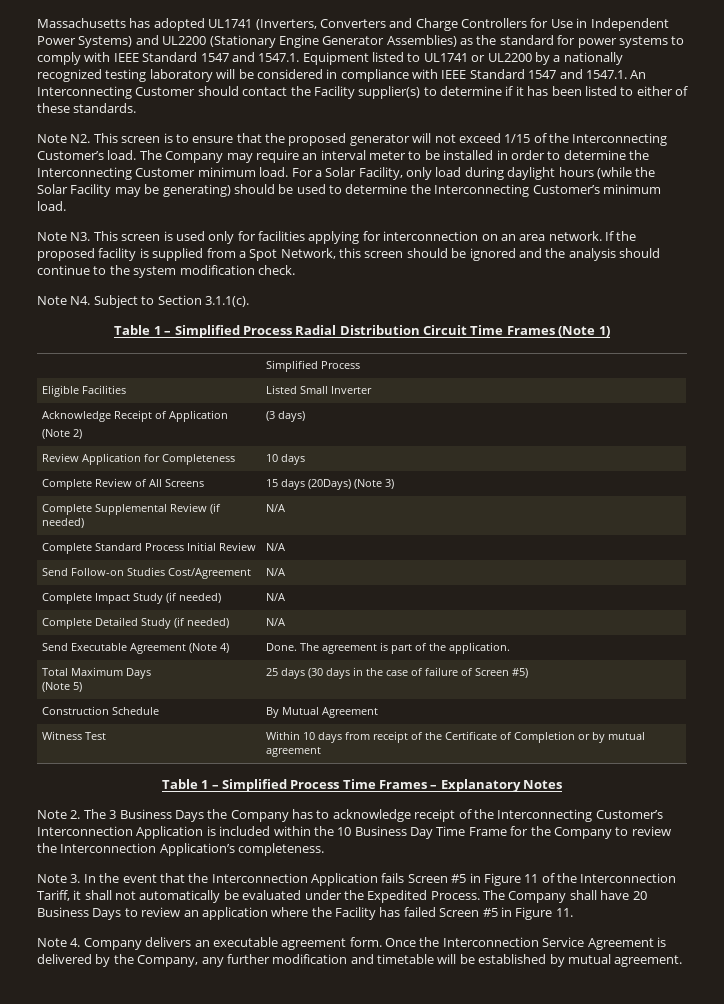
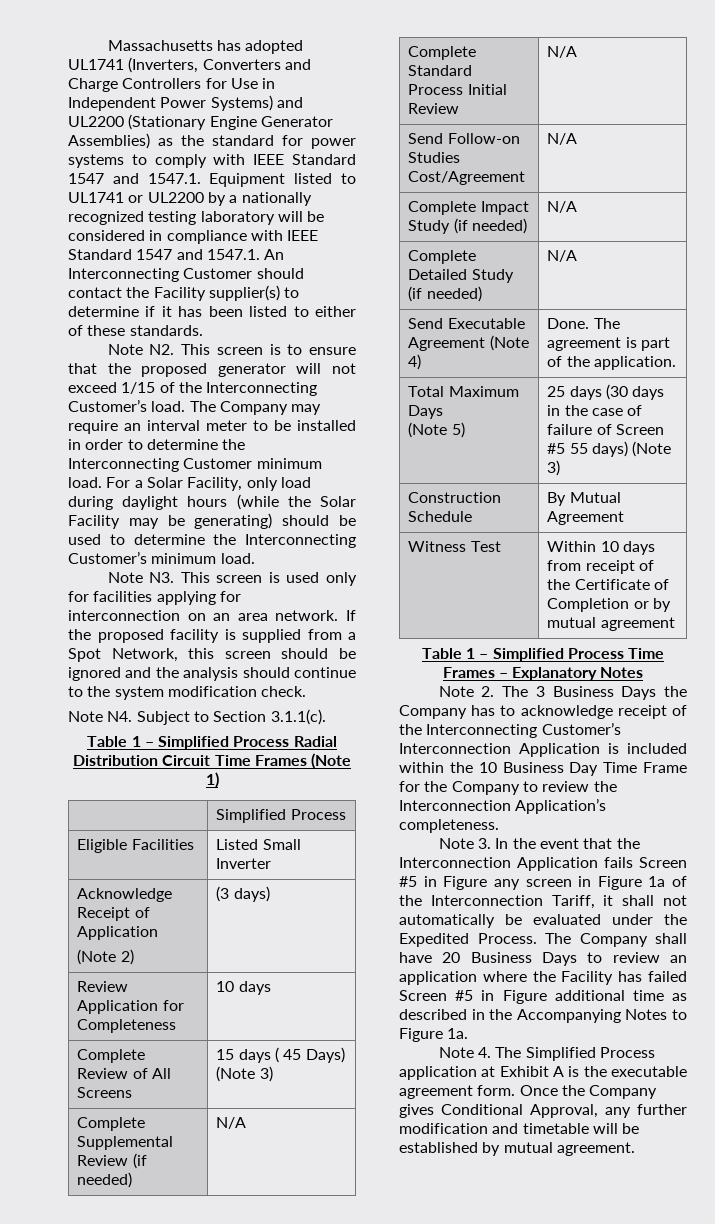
- Complete Review of All Screens | 15 days (20Days) (Note 3)
+ Complete Review of All Screens | 15 days ( 45 Days) (Note 3)
  Total Maximum Days
- (Note 5) | 25 days (30 days in the case of failure of Screen #5)
+ (Note 5) | 25 days (30 days in the case of failure of Screen #5 55 days) (Note 3)
- Note 3. In the event that the Interconnection Application fails Screen #5 in Figure 11 of the Interconnection Tariff, it shall not automatically be evaluated under the Expedited Process.
+ Note 3. In the event that the Interconnection Application fails Screen #5 in Figure any screen in Figure 1a of the Interconnection Tariff, it shall not automatically be evaluated under the Expedited Process.
- The Company shall have 20 Business Days to review an application where the Facility has failed Screen #5 in Figure 11.
- Note 4. Company delivers an executable agreement form.
+ The Company shall have 20 Business Days to review an application where the Facility has failed Screen #5 in Figure additional time as described in the Accompanying Notes to Figure 1a.
+ Note 4. The Simplified Process application at Exhibit A is the executable agreement form.
- Once the Interconnection Service Agreement is delivered by the Company, any further modification and timetable will be established by mutual agreement.
+ Once the Company gives Conditional Approval, any further modification and timetable will be established by mutual agreement.

